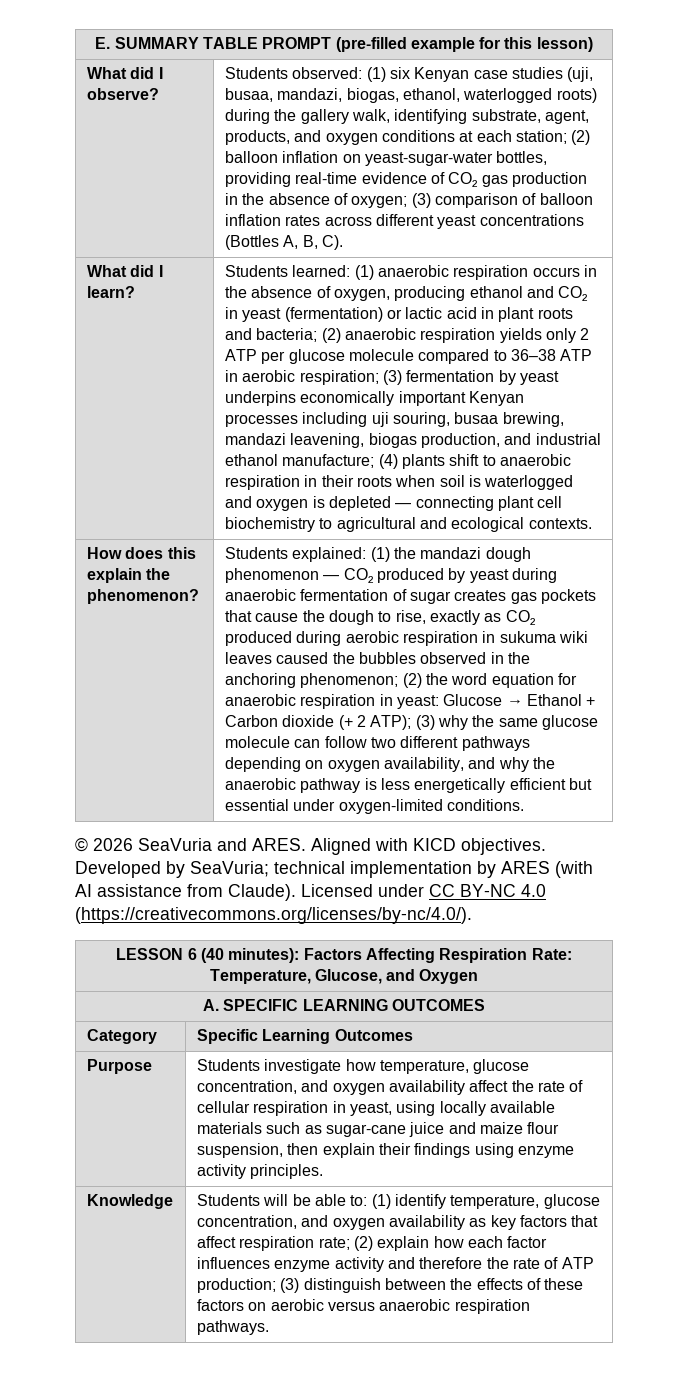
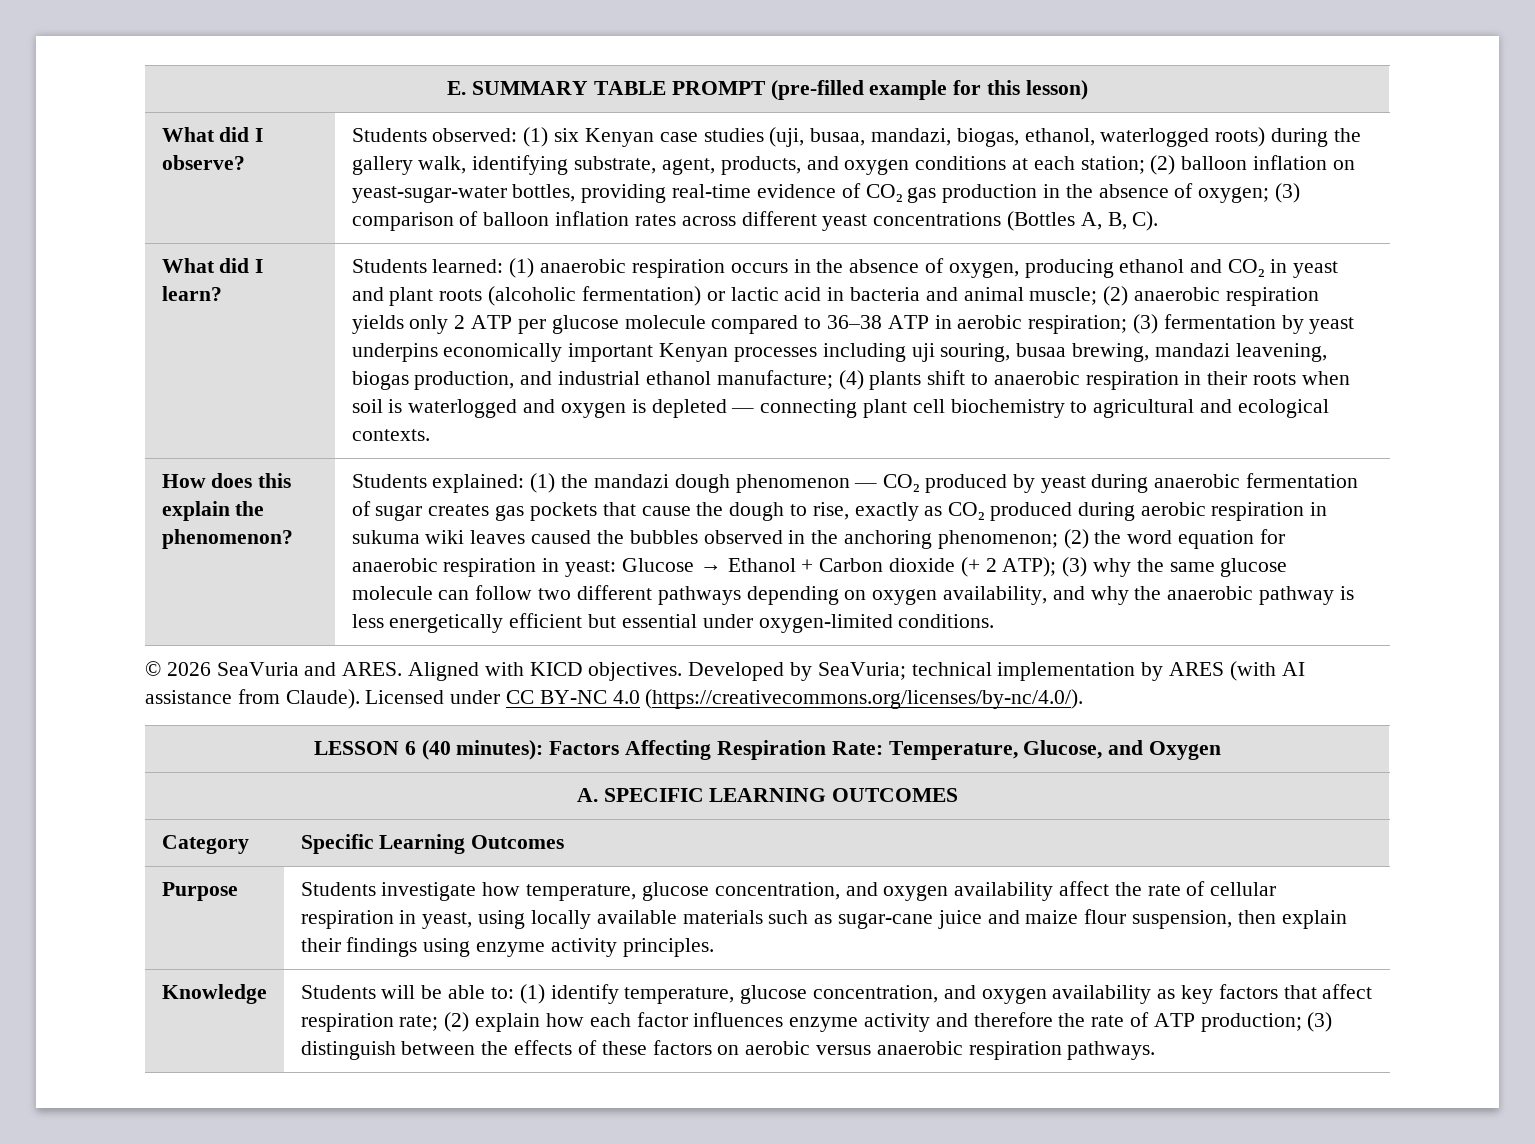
- (1) anaerobic respiration occurs in the absence of oxygen, producing ethanol and CO₂ in yeast (fermentation) or lactic acid in plant roots and bacteria;
+ (1) anaerobic respiration occurs in the absence of oxygen, producing ethanol and CO₂ in yeast and plant roots (alcoholic fermentation) or lactic acid in bacteria and animal muscle;

